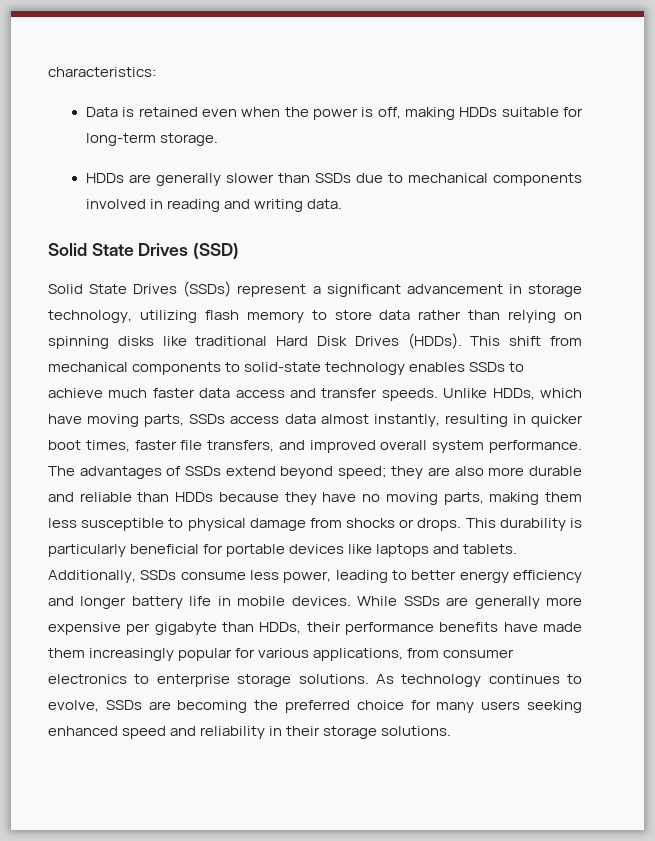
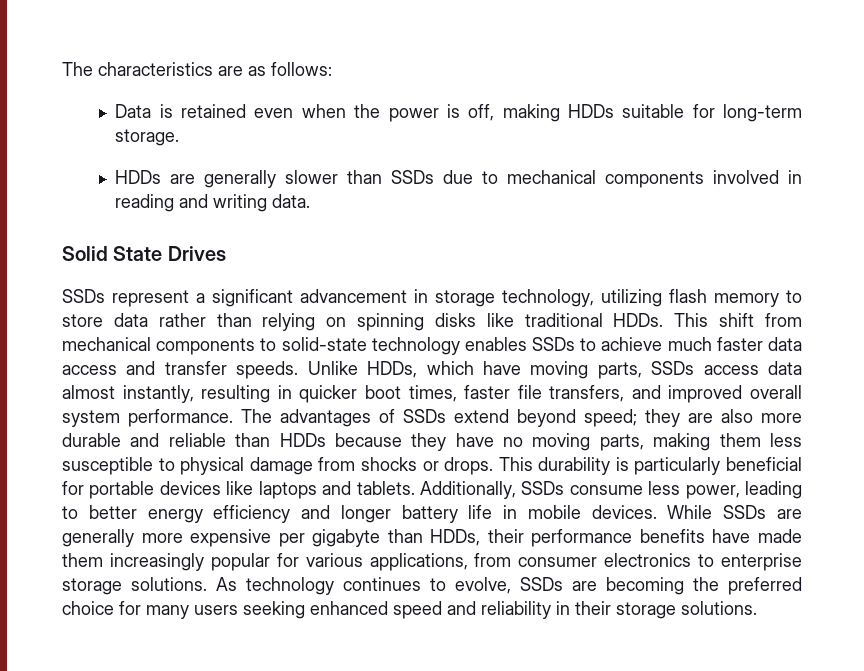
- characteristics:
+ The characteristics are as follows:
- Solid State Drives (SSD)
- Solid State Drives (SSDs) represent a significant advancement in storage technology, utilizing flash memory to store data rather than relying on spinning disks like traditional Hard Disk Drives (HDDs).
+ Solid State Drives
+ SSDs represent a significant advancement in storage technology, utilizing flash memory to store data rather than relying on spinning disks like traditional HDDs.

